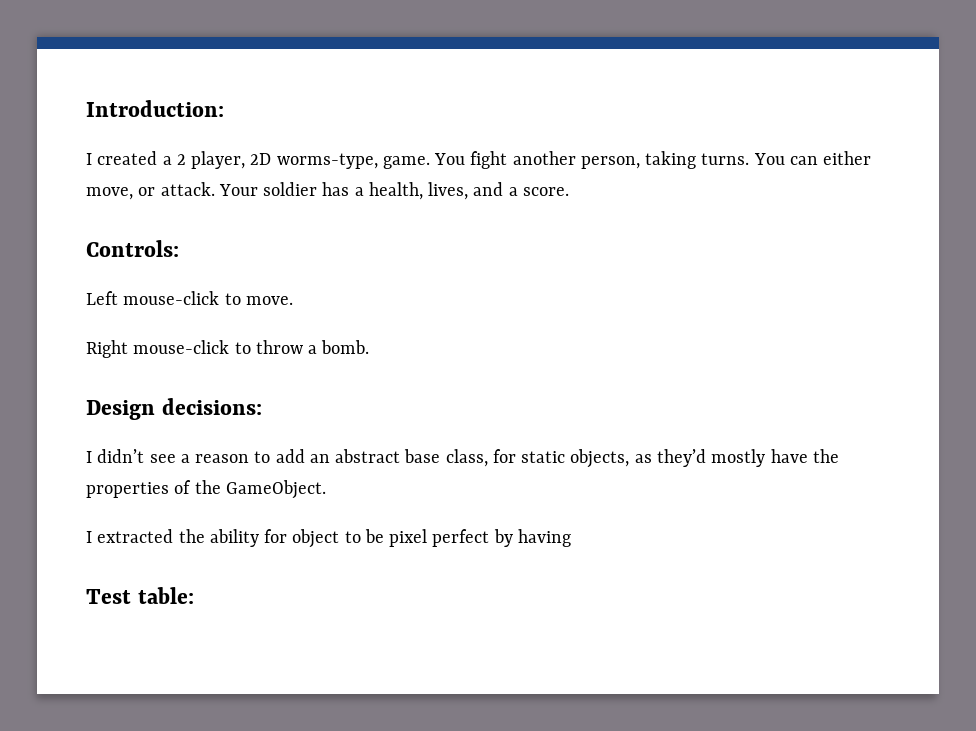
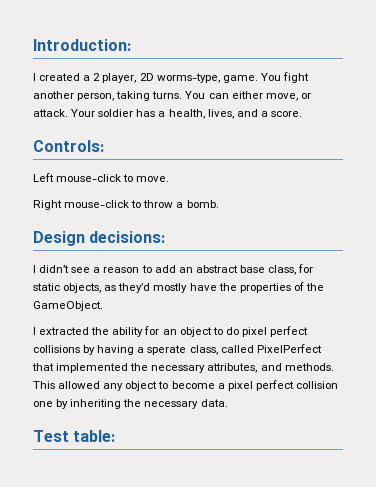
- I extracted the ability for object to be pixel perfect by having
+ I extracted the ability for an object to do pixel perfect collisions by having a sperate class, called PixelPerfect that implemented the necessary attributes, and methods. This allowed any object to become a pixel perfect collision one by inheriting the necessary data.

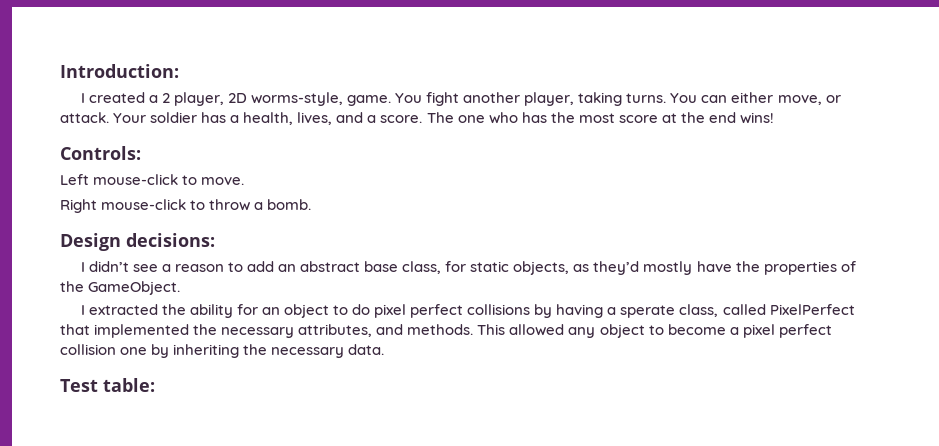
- I created a 2 player, 2D worms-type, game.
+ I created a 2 player, 2D worms-style, game.
- You fight another person, taking turns.
+ You fight another player, taking turns.
+ The one who has the most score at the end wins!

